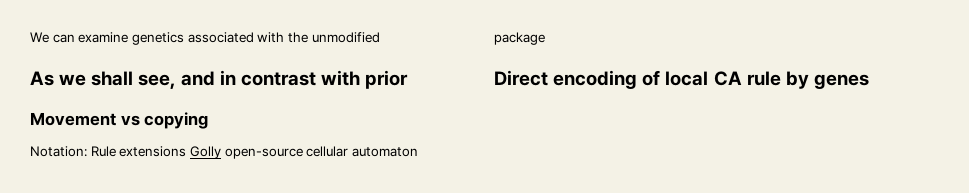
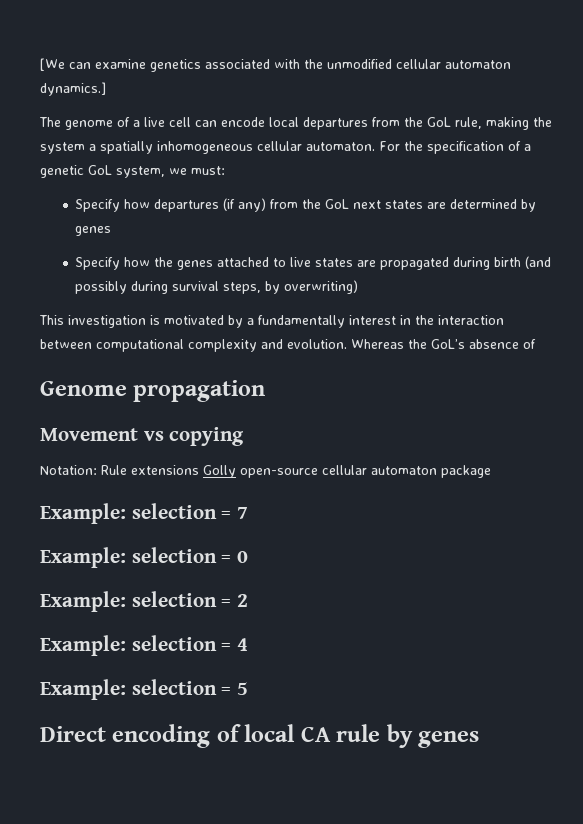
- We can examine genetics associated with the unmodified
- As we shall see, and in contrast with prior
+ [We can examine genetics associated with the unmodified cellular automaton dynamics.]
+ The genome of a live cell can encode local departures from the GoL rule, making the system a spatially inhomogeneous cellular automaton. For the specification of a genetic GoL system, we must:
+ Specify how departures (if any) from the GoL next states are determined by genes
+ Specify how the genes attached to live states are propagated during birth (and possibly during survival steps, by overwriting)
+ This investigation is motivated by a fundamentally interest in the interaction between computational complexity and evolution. Whereas the GoL’s absence of
+ Genome propagation
+ Example: selection = 7
+ Example: selection = 0
+ Example: selection = 2
+ Example: selection = 4
+ Example: selection = 5

